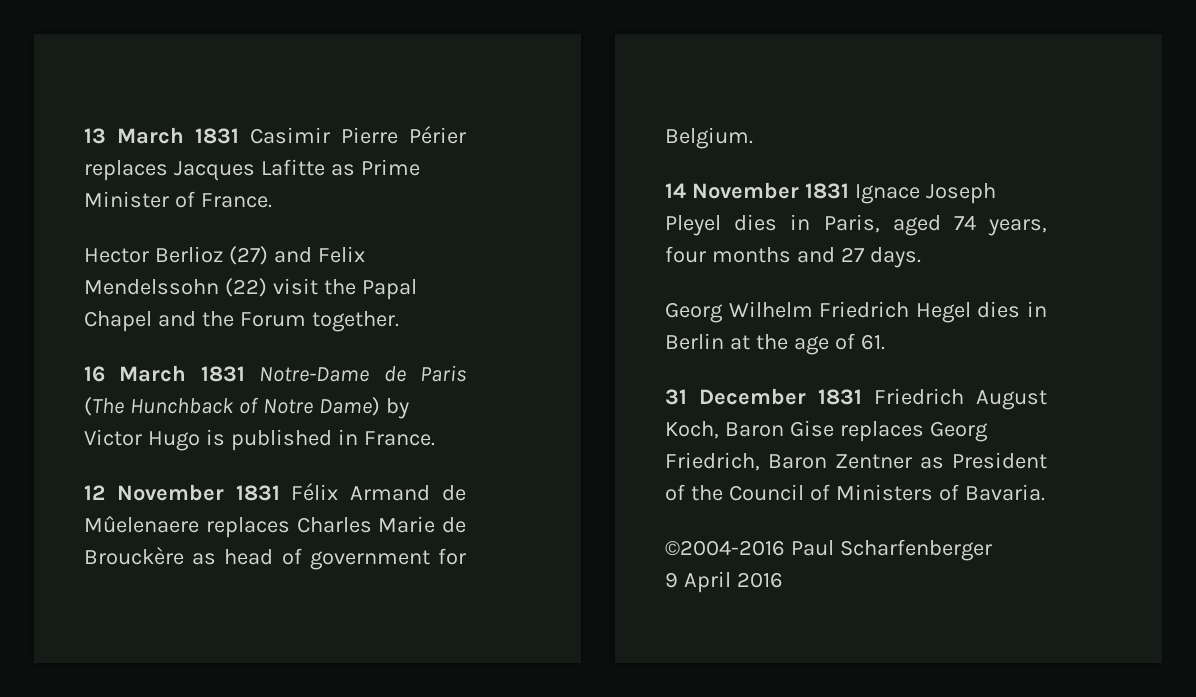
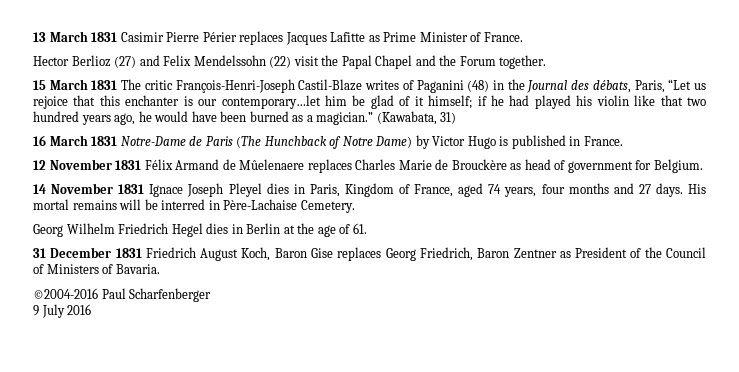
+ 15 March 1831 The critic François-Henri-Joseph Castil-Blaze writes of Paganini (48) in the Journal des débats, Paris, “Let us rejoice that this enchanter is our contemporary…let him be glad of it himself; if he had played his violin like that two hundred years ago, he would have been burned as a magician.” (Kawabata, 31)
- 14 November 1831 Ignace Joseph Pleyel dies in Paris, aged 74 years, four months and 27 days.
+ 14 November 1831 Ignace Joseph Pleyel dies in Paris, Kingdom of France, aged 74 years, four months and 27 days. His mortal remains will be interred in Père-Lachaise Cemetery.
- 9 April 2016
+ 9 July 2016

